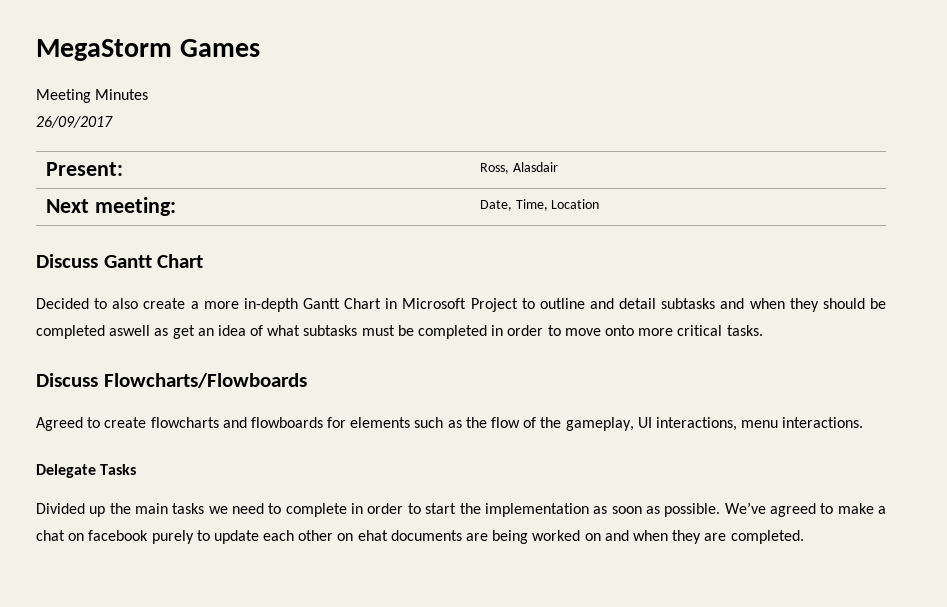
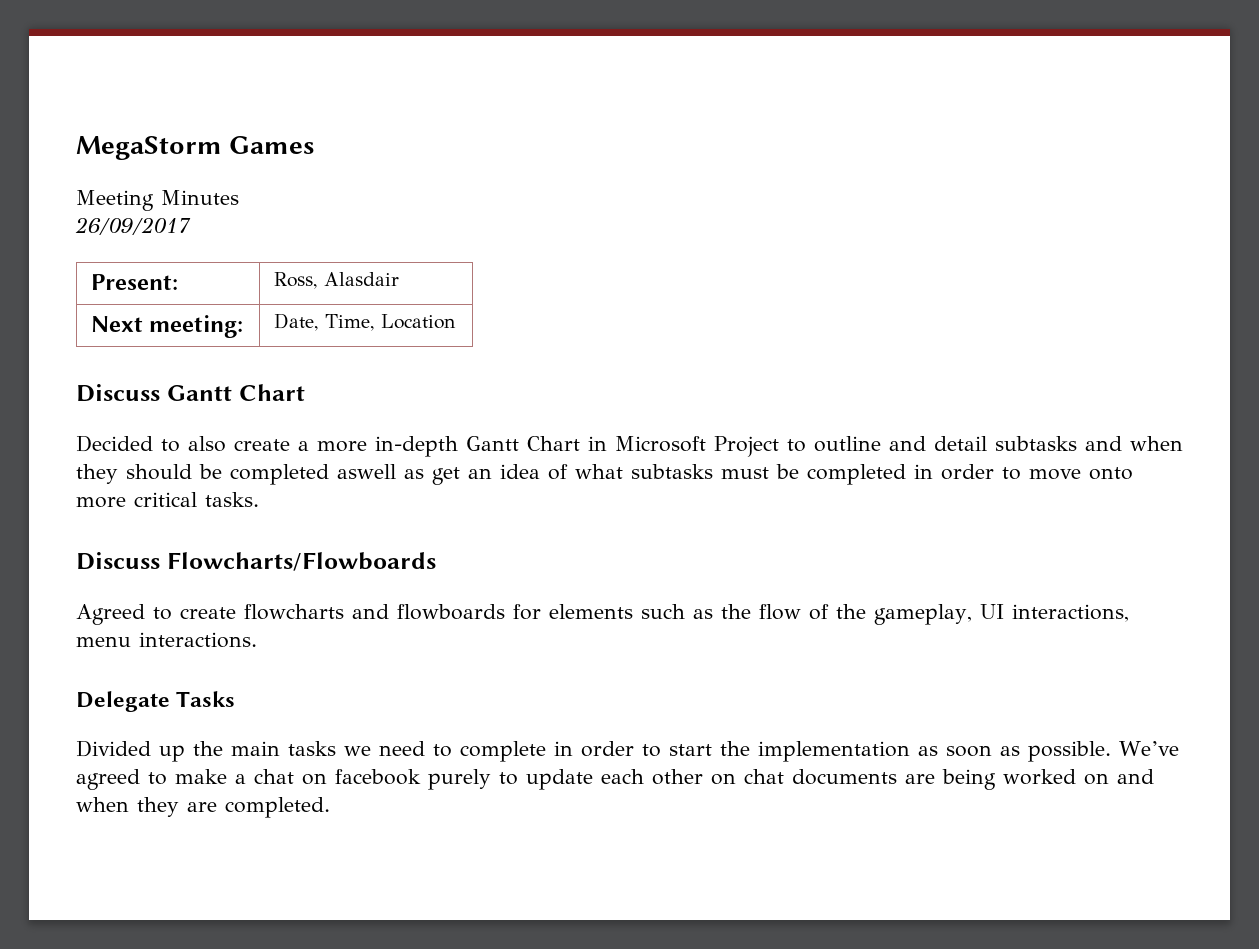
- We’ve agreed to make a chat on facebook purely to update each other on ehat documents are being worked on and when they are completed.
+ We’ve agreed to make a chat on facebook purely to update each other on chat documents are being worked on and when they are completed.

